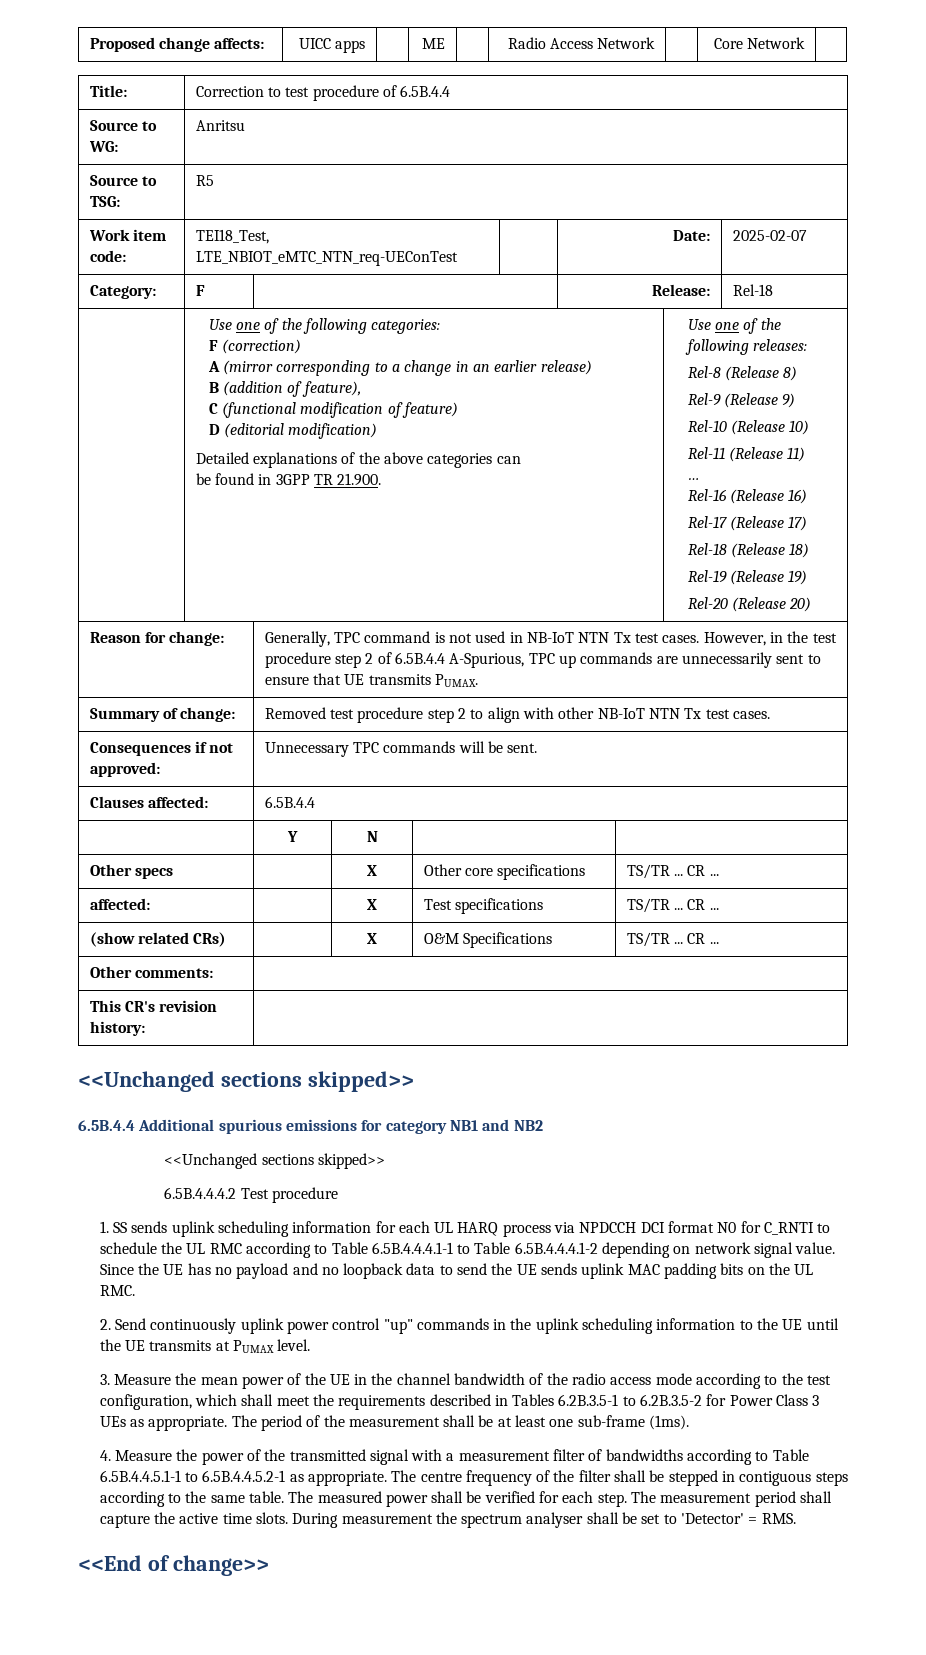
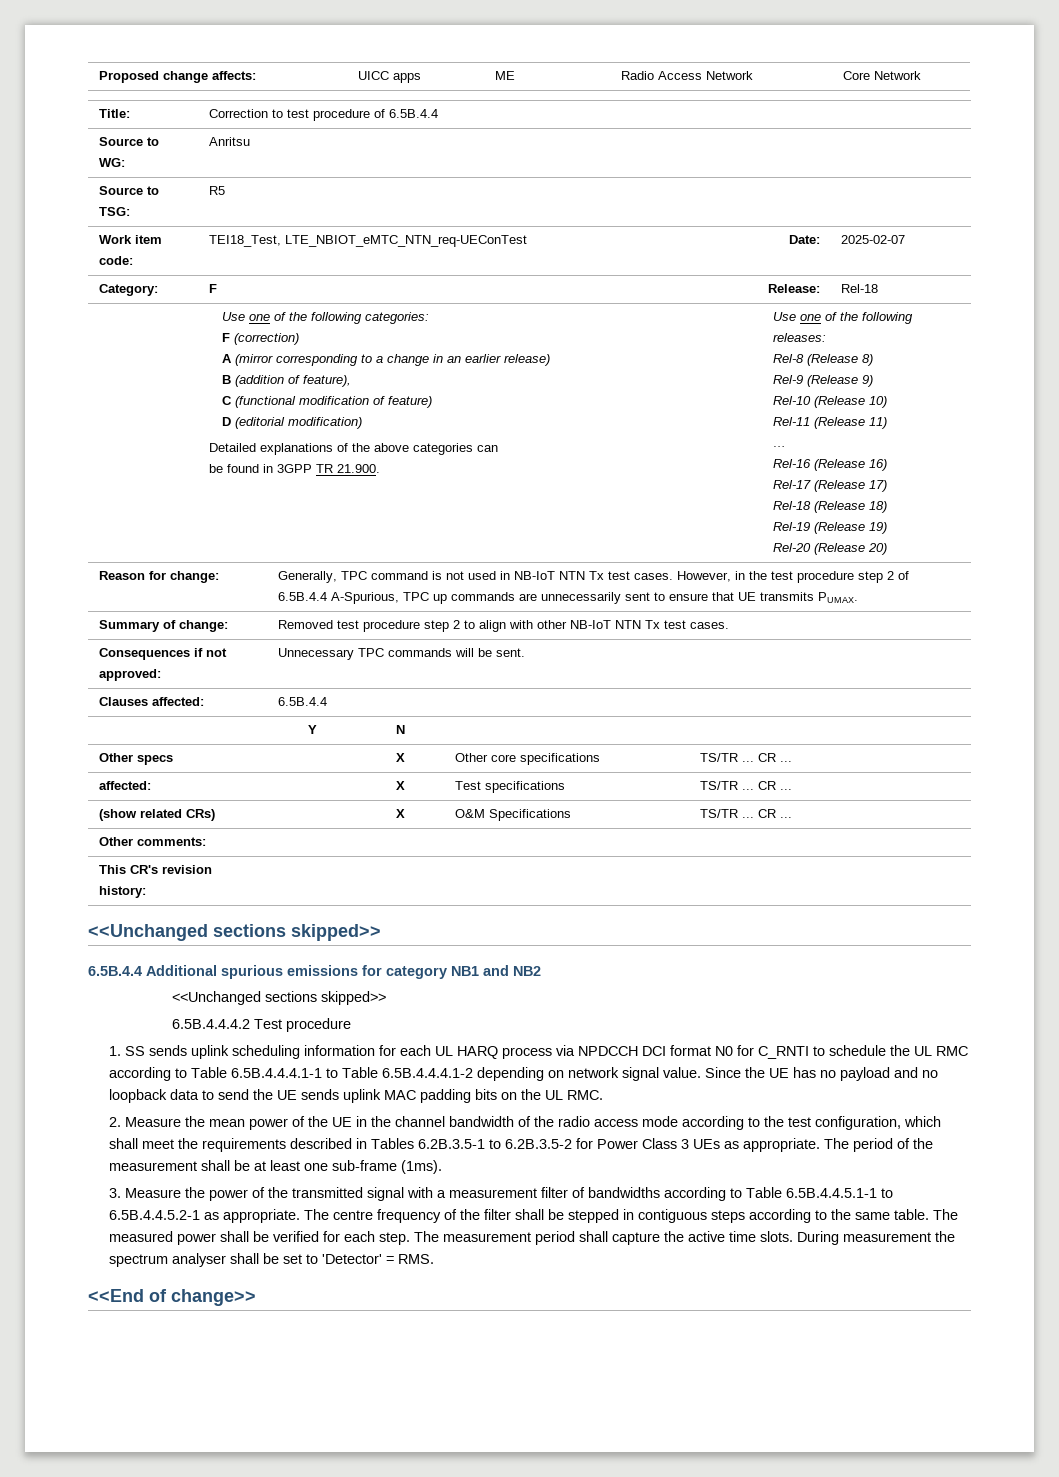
- 2. Send continuously uplink power control "up" commands in the uplink scheduling information to the UE until the UE transmits at PUMAX level.
- 3. Measure the mean power of the UE in the channel bandwidth of the radio access mode according to the test configuration, which shall meet the requirements described in Tables 6.2B.3.5-1 to 6.2B.3.5-2 for Power Class 3 UEs as appropriate.
+ 2. Measure the mean power of the UE in the channel bandwidth of the radio access mode according to the test configuration, which shall meet the requirements described in Tables 6.2B.3.5-1 to 6.2B.3.5-2 for Power Class 3 UEs as appropriate.
- 4. Measure the power of the transmitted signal with a measurement filter of bandwidths according to Table 6.5B.4.4.5.1-1 to 6.5B.4.4.5.2-1 as appropriate.
+ 3. Measure the power of the transmitted signal with a measurement filter of bandwidths according to Table 6.5B.4.4.5.1-1 to 6.5B.4.4.5.2-1 as appropriate.

